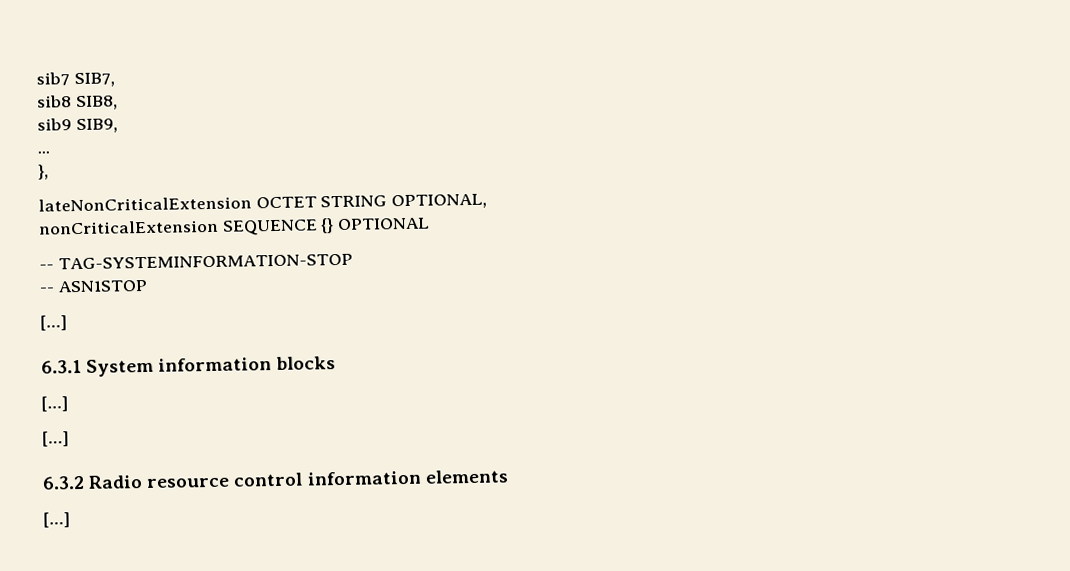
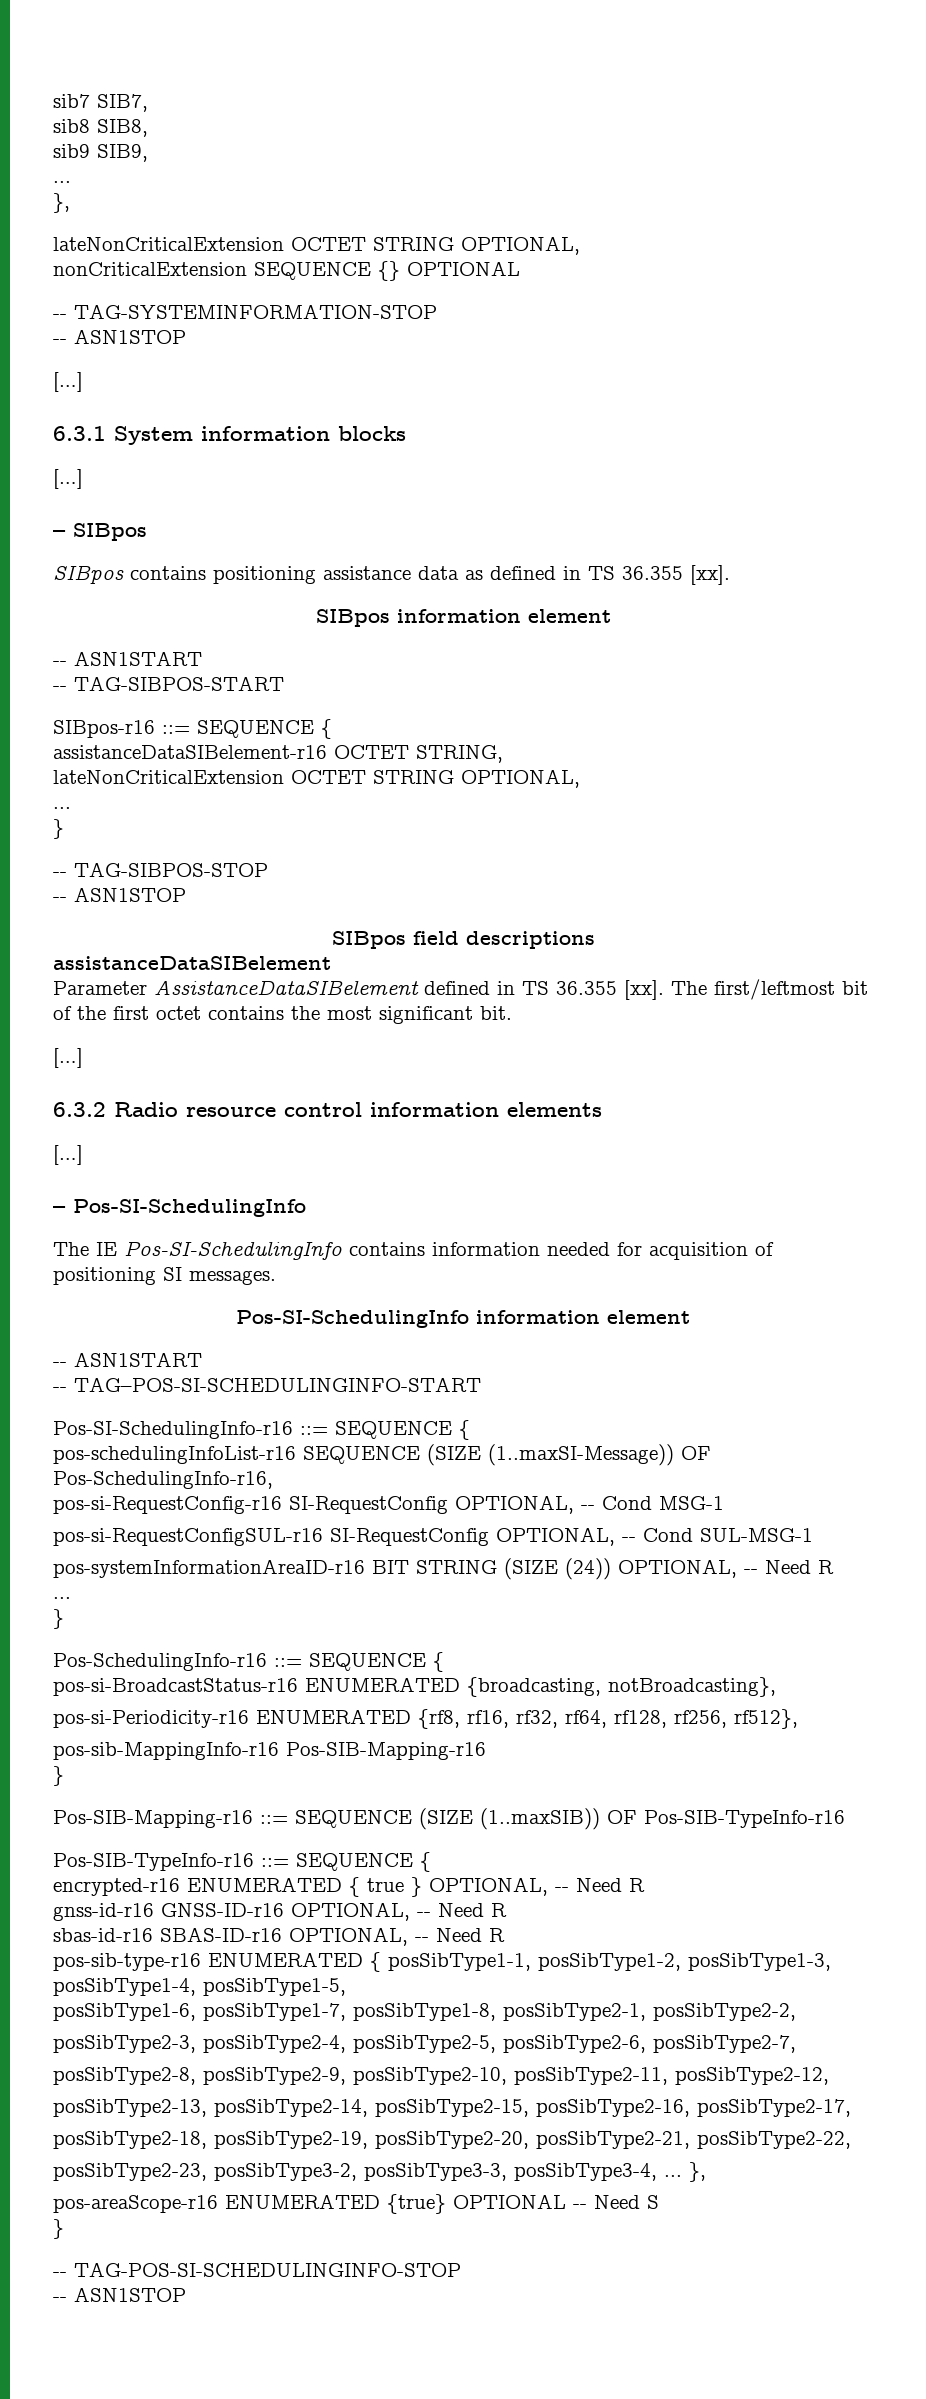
+ – SIBpos
+ SIBpos contains positioning assistance data as defined in TS 36.355 [xx].
+ SIBpos information element
+ -- ASN1START
+ -- TAG-SIBPOS-START
+ SIBpos-r16 ::= SEQUENCE {
+ assistanceDataSIBelement-r16 OCTET STRING,
+ lateNonCriticalExtension OCTET STRING OPTIONAL,
+ ...
+ }
+ -- TAG-SIBPOS-STOP
+ -- ASN1STOP
+ SIBpos field descriptions
+ assistanceDataSIBelement
+ Parameter AssistanceDataSIBelement defined in TS 36.355 [xx]. The first/leftmost bit of the first octet contains the most significant bit.
+ – Pos-SI-SchedulingInfo
+ The IE Pos-SI-SchedulingInfo contains information needed for acquisition of positioning SI messages.
+ Pos-SI-SchedulingInfo information element
+ -- ASN1START
+ -- TAG–POS-SI-SCHEDULINGINFO-START
+ Pos-SI-SchedulingInfo-r16 ::= SEQUENCE {
+ pos-schedulingInfoList-r16 SEQUENCE (SIZE (1..maxSI-Message)) OF Pos-SchedulingInfo-r16,
+ pos-si-RequestConfig-r16 SI-RequestConfig OPTIONAL, -- Cond MSG-1
+ pos-si-RequestConfigSUL-r16 SI-RequestConfig OPTIONAL, -- Cond SUL-MSG-1
+ pos-systemInformationAreaID-r16 BIT STRING (SIZE (24)) OPTIONAL, -- Need R
+ ...
+ }
+ Pos-SchedulingInfo-r16 ::= SEQUENCE {
+ pos-si-BroadcastStatus-r16 ENUMERATED {broadcasting, notBroadcasting},
+ pos-si-Periodicity-r16 ENUMERATED {rf8, rf16, rf32, rf64, rf128, rf256, rf512},
+ pos-sib-MappingInfo-r16 Pos-SIB-Mapping-r16
+ }
+ Pos-SIB-Mapping-r16 ::= SEQUENCE (SIZE (1..maxSIB)) OF Pos-SIB-TypeInfo-r16
+ Pos-SIB-TypeInfo-r16 ::= SEQUENCE {
+ encrypted-r16 ENUMERATED { true } OPTIONAL, -- Need R
+ gnss-id-r16 GNSS-ID-r16 OPTIONAL, -- Need R
+ sbas-id-r16 SBAS-ID-r16 OPTIONAL, -- Need R
+ pos-sib-type-r16 ENUMERATED { posSibType1-1, posSibType1-2, posSibType1-3, posSibType1-4, posSibType1-5,
+ posSibType1-6, posSibType1-7, posSibType1-8, posSibType2-1, posSibType2-2,
+ posSibType2-3, posSibType2-4, posSibType2-5, posSibType2-6, posSibType2-7,
+ posSibType2-8, posSibType2-9, posSibType2-10, posSibType2-11, posSibType2-12,
+ posSibType2-13, posSibType2-14, posSibType2-15, posSibType2-16, posSibType2-17,
+ posSibType2-18, posSibType2-19, posSibType2-20, posSibType2-21, posSibType2-22,
+ posSibType2-23, posSibType3-2, posSibType3-3, posSibType3-4, ... },
+ pos-areaScope-r16 ENUMERATED {true} OPTIONAL -- Need S
+ }
+ -- TAG-POS-SI-SCHEDULINGINFO-STOP
+ -- ASN1STOP

